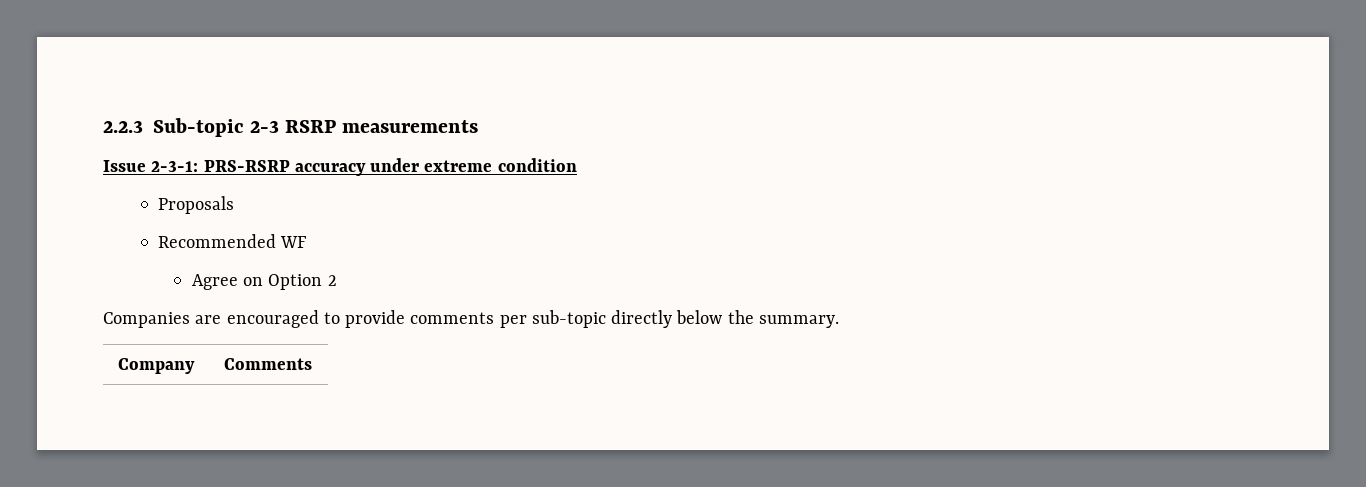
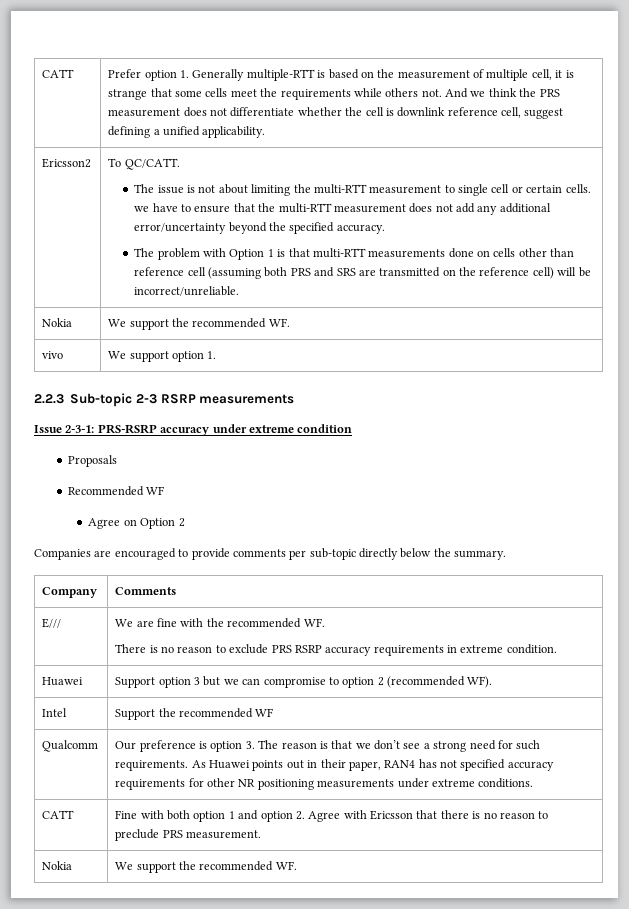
+ CATT | Prefer option 1. Generally multiple-RTT is based on the measurement of multiple cell, it is strange that some cells meet the requirements while others not. And we think the PRS measurement does not differentiate whether the cell is downlink reference cell, suggest defining a unified applicability.
+ Ericsson2 | To QC/CATT.
+ The issue is not about limiting the multi-RTT measurement to single cell or certain cells. we have to ensure that the multi-RTT measurement does not add any additional error/uncertainty beyond the specified accuracy.
+ The problem with Option 1 is that multi-RTT measurements done on cells other than reference cell (assuming both PRS and SRS are transmitted on the reference cell) will be incorrect/unreliable.
+ Nokia | We support the recommended WF.
+ vivo | We support option 1.
+ E/// | We are fine with the recommended WF.
+ There is no reason to exclude PRS RSRP accuracy requirements in extreme condition.
+ Huawei | Support option 3 but we can compromise to option 2 (recommended WF).
+ Intel | Support the recommended WF
+ Qualcomm | Our preference is option 3. The reason is that we don’t see a strong need for such requirements. As Huawei points out in their paper, RAN4 has not specified accuracy requirements for other NR positioning measurements under extreme conditions.
+ CATT | Fine with both option 1 and option 2. Agree with Ericsson that there is no reason to preclude PRS measurement.
+ Nokia | We support the recommended WF.

